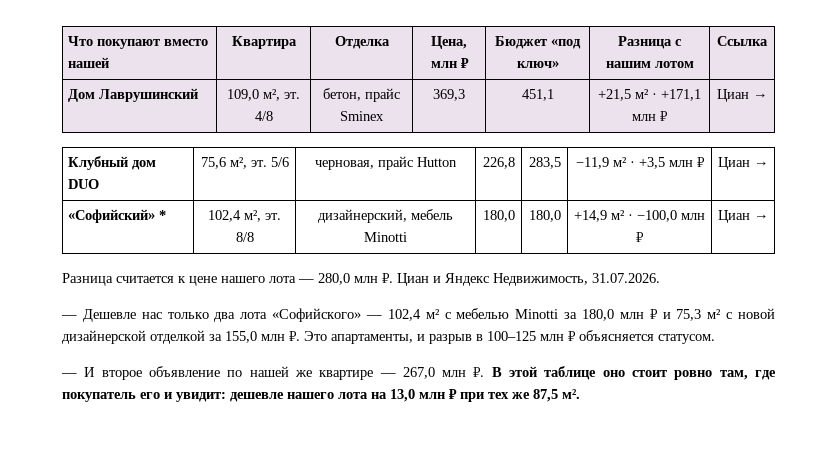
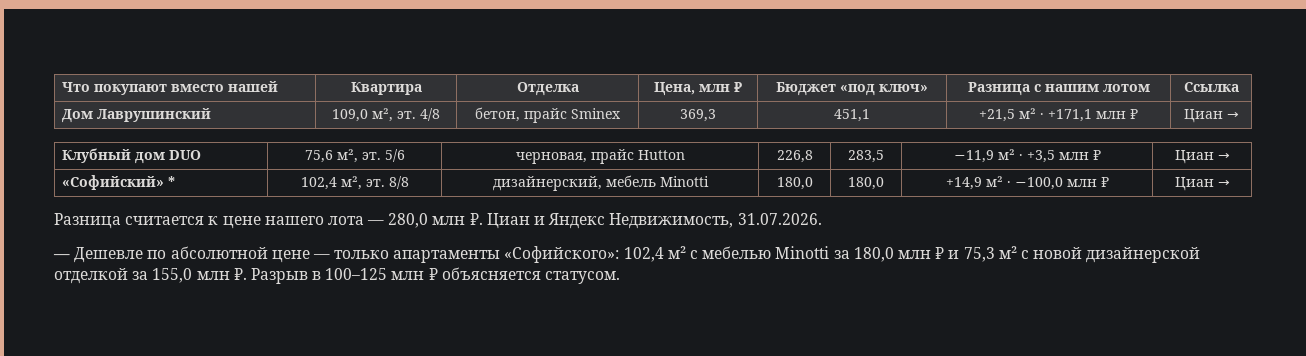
- — Дешевле нас только два лота «Софийского» — 102,4 м² с мебелью Minotti за 180,0 млн ₽ и 75,3 м² с новой дизайнерской отделкой за 155,0 млн ₽.
+ — Дешевле по абсолютной цене — только апартаменты «Софийского»: 102,4 м² с мебелью Minotti за 180,0 млн ₽ и 75,3 м² с новой дизайнерской отделкой за 155,0 млн ₽.
- Это апартаменты, и разрыв в 100–125 млн ₽ объясняется статусом.
+ Разрыв в 100–125 млн ₽ объясняется статусом.
- — И второе объявление по нашей же квартире — 267,0 млн ₽. В этой таблице оно стоит ровно там, где покупатель его и увидит: дешевле нашего лота на 13,0 млн ₽ при тех же 87,5 м².

